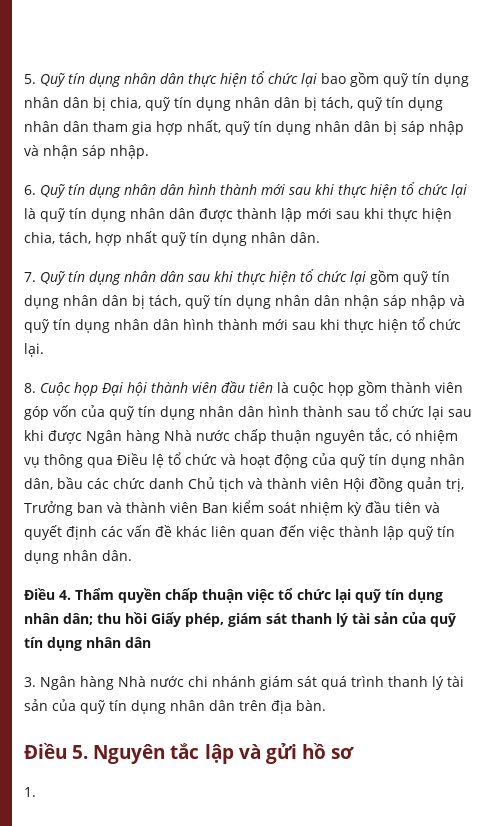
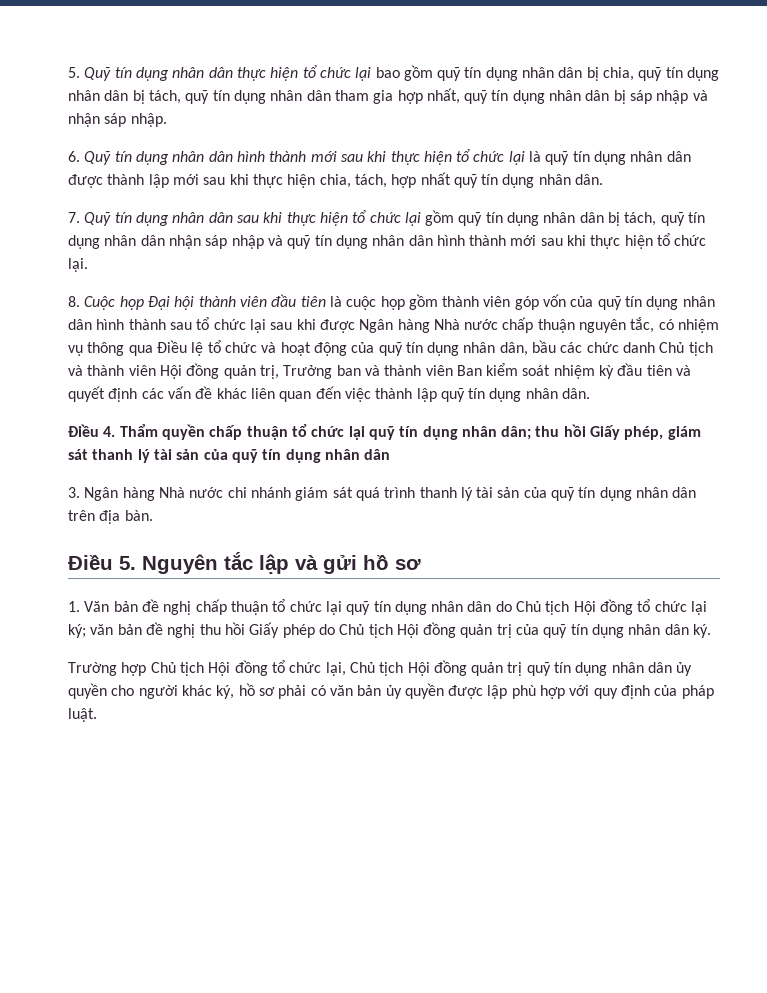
- Điều 4. Thẩm quyền chấp thuận việc tổ chức lại quỹ tín dụng nhân dân; thu hồi Giấy phép, giám sát thanh lý tài sản của quỹ tín dụng nhân dân
+ Điều 4. Thẩm quyền chấp thuận tổ chức lại quỹ tín dụng nhân dân; thu hồi Giấy phép, giám sát thanh lý tài sản của quỹ tín dụng nhân dân
- 1.
+ 1. Văn bản đề nghị chấp thuận tổ chức lại quỹ tín dụng nhân dân do Chủ tịch Hội đồng tổ chức lại ký; văn bản đề nghị thu hồi Giấy phép do Chủ tịch Hội đồng quản trị của quỹ tín dụng nhân dân ký.
+ Trường hợp Chủ tịch Hội đồng tổ chức lại, Chủ tịch Hội đồng quản trị quỹ tín dụng nhân dân ủy quyền cho người khác ký, hồ sơ phải có văn bản ủy quyền được lập phù hợp với quy định của pháp luật.

